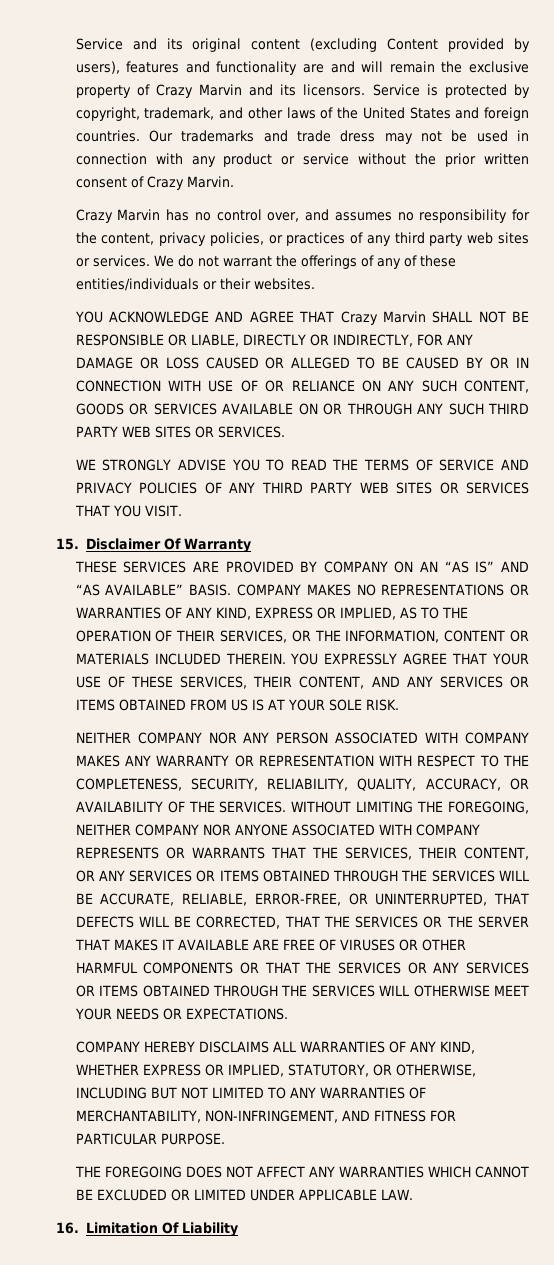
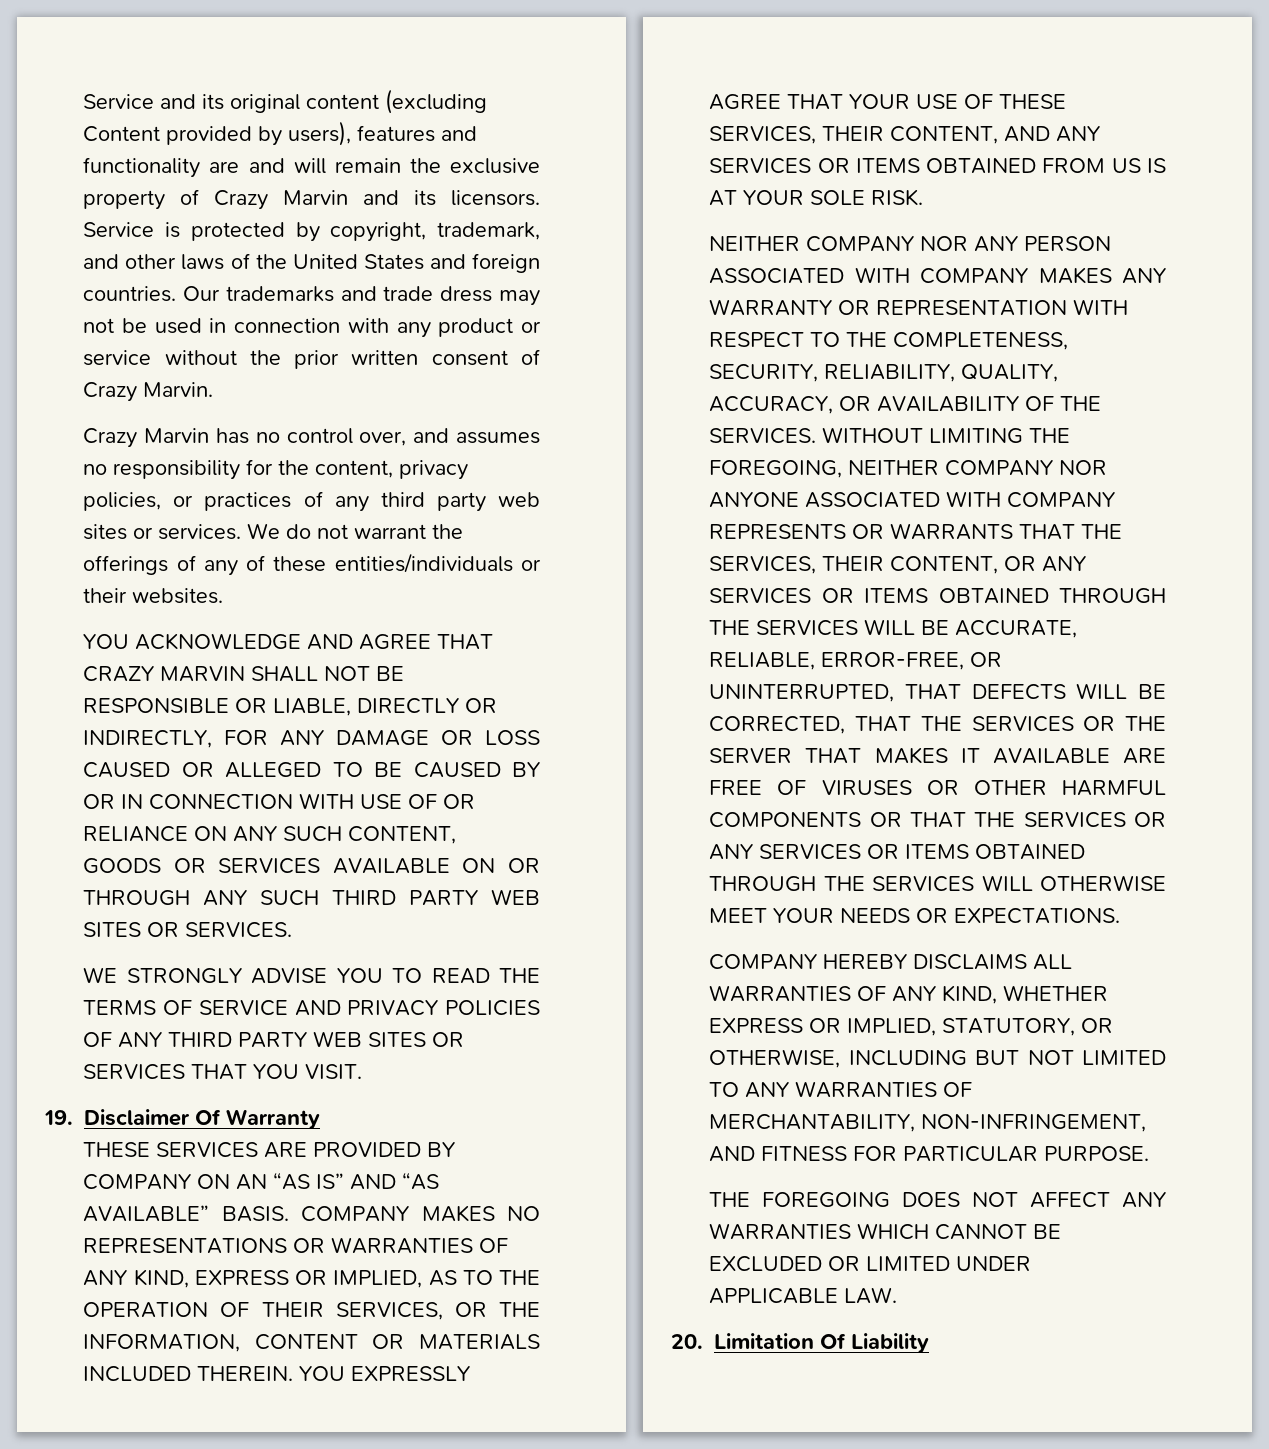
- YOU ACKNOWLEDGE AND AGREE THAT Crazy Marvin SHALL NOT BE RESPONSIBLE OR LIABLE, DIRECTLY OR INDIRECTLY, FOR ANY DAMAGE OR LOSS CAUSED OR ALLEGED TO BE CAUSED BY OR IN CONNECTION WITH USE OF OR RELIANCE ON ANY SUCH CONTENT, GOODS OR SERVICES AVAILABLE ON OR THROUGH ANY SUCH THIRD PARTY WEB SITES OR SERVICES.
+ YOU ACKNOWLEDGE AND AGREE THAT CRAZY MARVIN SHALL NOT BE RESPONSIBLE OR LIABLE, DIRECTLY OR INDIRECTLY, FOR ANY DAMAGE OR LOSS CAUSED OR ALLEGED TO BE CAUSED BY OR IN CONNECTION WITH USE OF OR RELIANCE ON ANY SUCH CONTENT, GOODS OR SERVICES AVAILABLE ON OR THROUGH ANY SUCH THIRD PARTY WEB SITES OR SERVICES.
- 15. Disclaimer Of Warranty
+ 19. Disclaimer Of Warranty
- 16. Limitation Of Liability
+ 20. Limitation Of Liability

